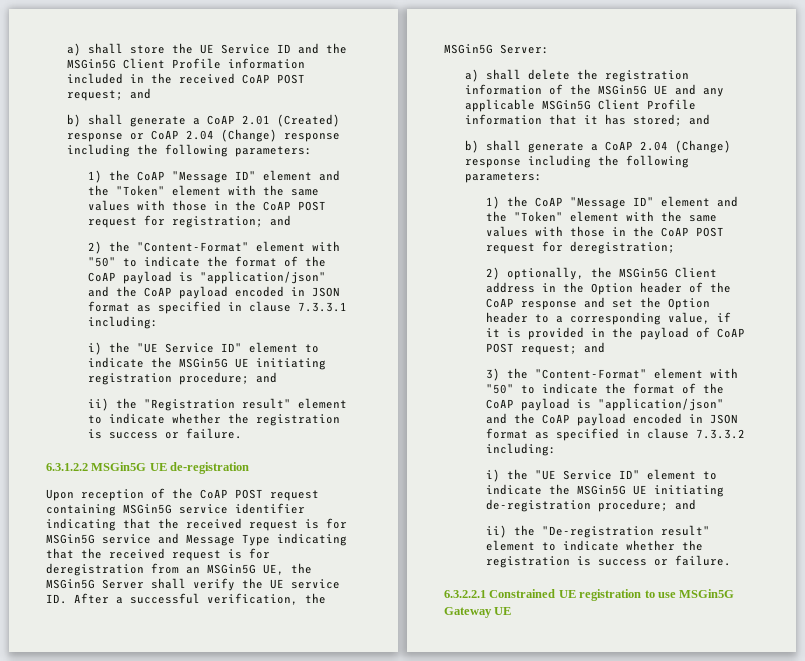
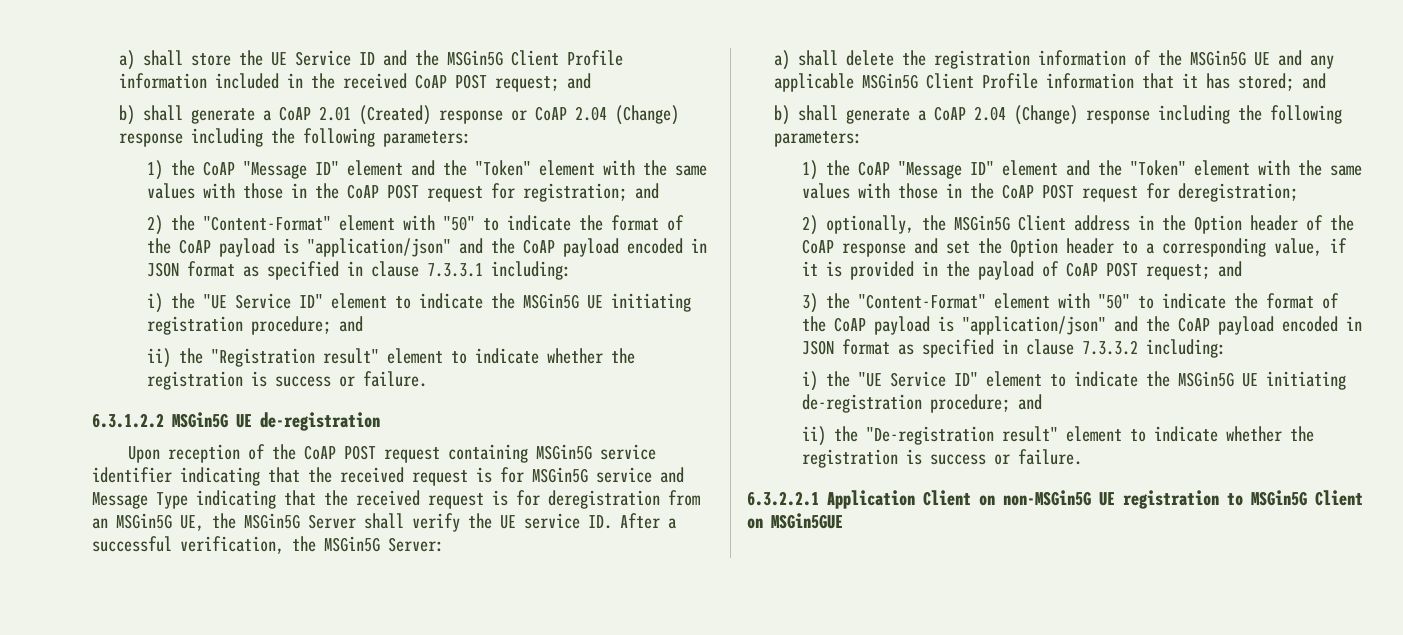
- 6.3.2.2.1 Constrained UE registration to use MSGin5G Gateway UE
+ 6.3.2.2.1 Application Client on non-MSGin5G UE registration to MSGin5G Client on MSGin5GUE

